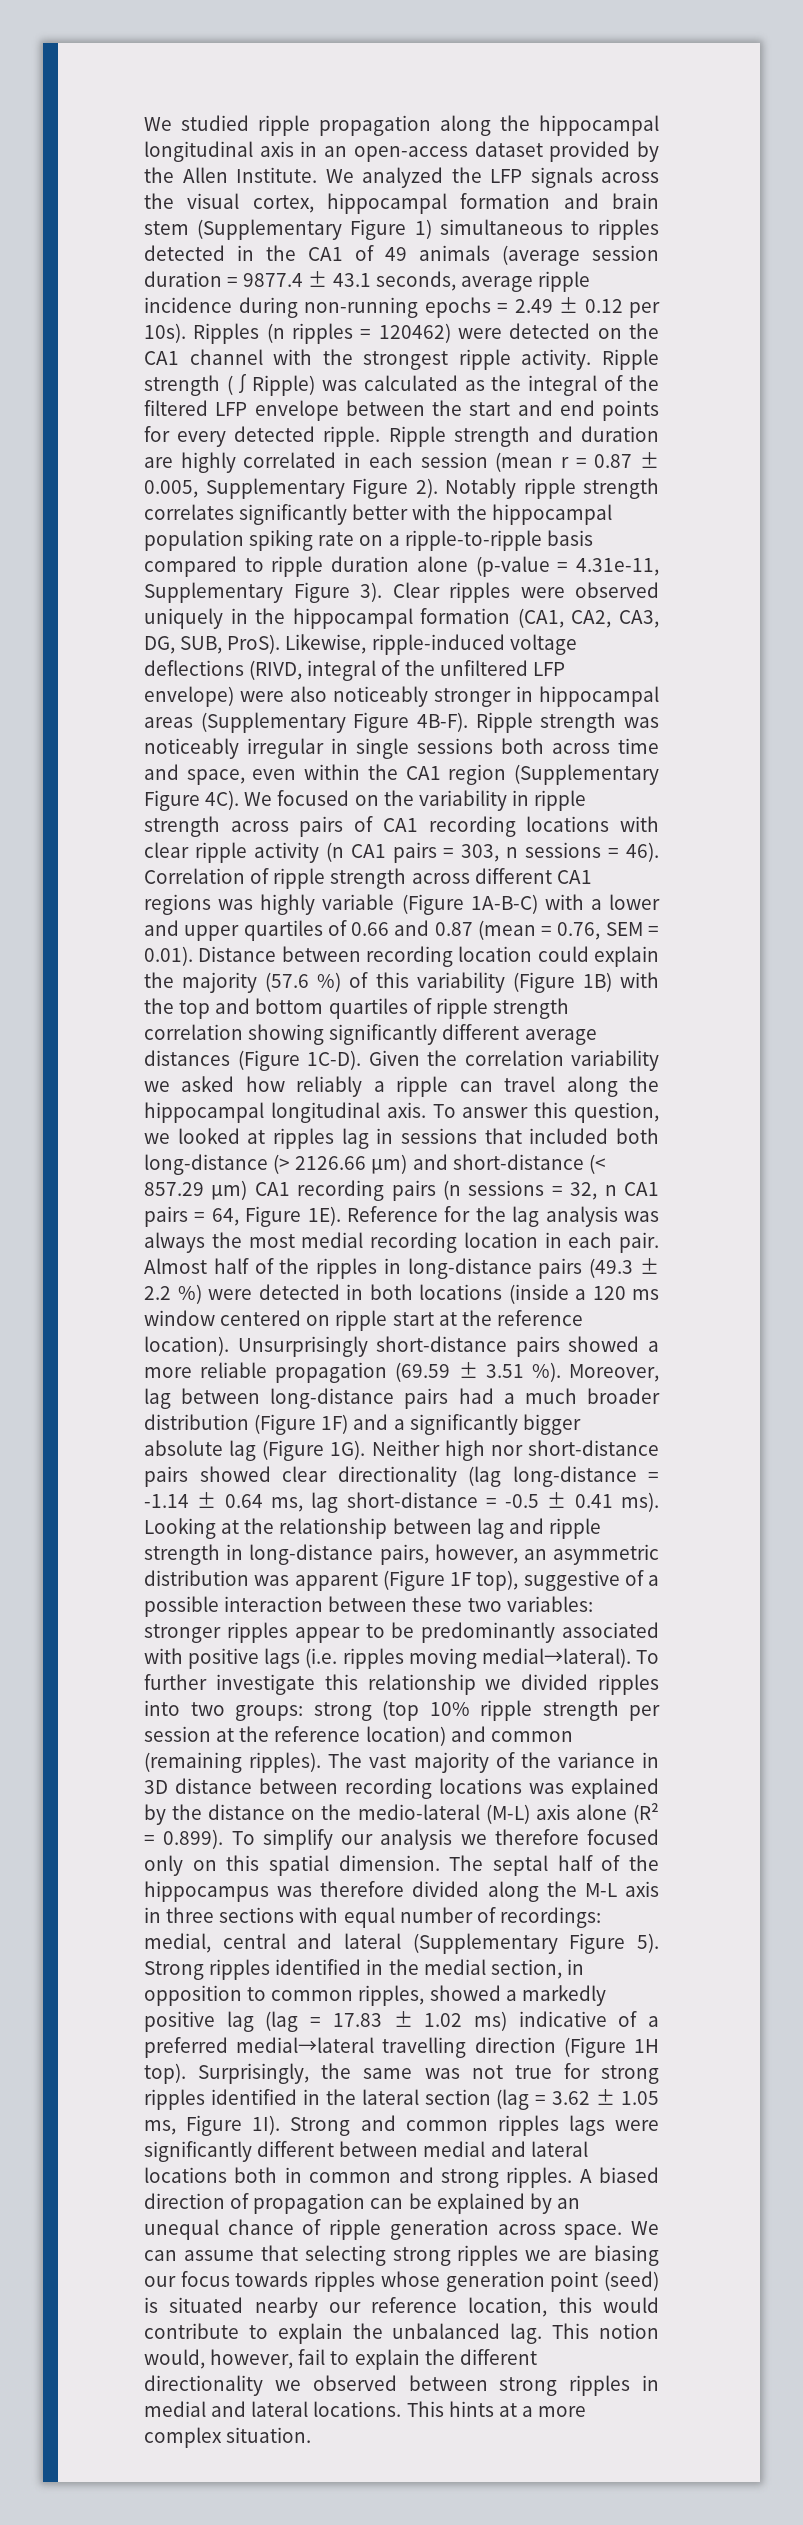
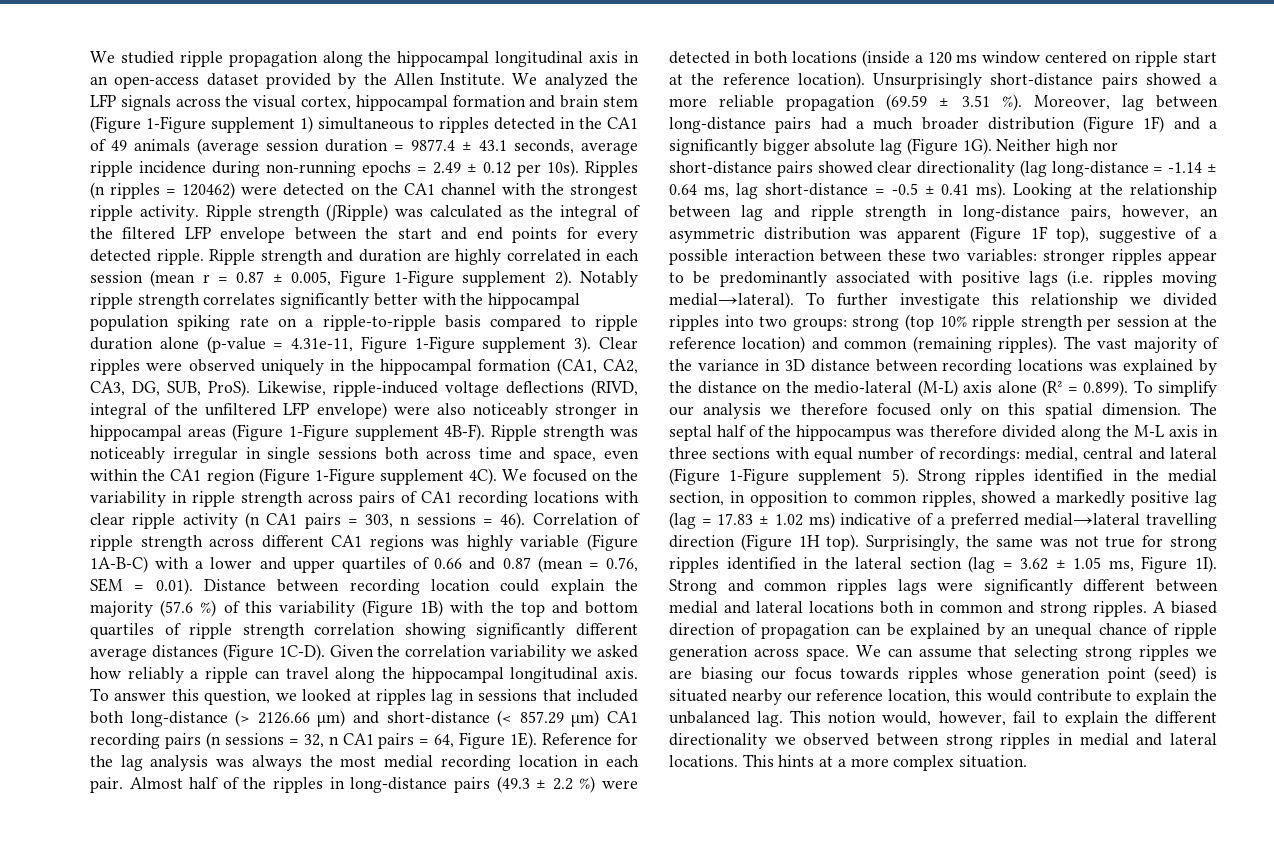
- We analyzed the LFP signals across the visual cortex, hippocampal formation and brain stem (Supplementary Figure 1) simultaneous to ripples detected in the CA1 of 49 animals (average session duration = 9877.4 ± 43.1 seconds, average ripple incidence during non-running epochs = 2.49 ± 0.12 per 10s).
+ We analyzed the LFP signals across the visual cortex, hippocampal formation and brain stem (Figure 1-Figure supplement 1) simultaneous to ripples detected in the CA1 of 49 animals (average session duration = 9877.4 ± 43.1 seconds, average ripple incidence during non-running epochs = 2.49 ± 0.12 per 10s).
- Ripple strength and duration are highly correlated in each session (mean r = 0.87 ± 0.005, Supplementary Figure 2).
+ Ripple strength and duration are highly correlated in each session (mean r = 0.87 ± 0.005, Figure 1-Figure supplement 2).
- Notably ripple strength correlates significantly better with the hippocampal population spiking rate on a ripple-to-ripple basis compared to ripple duration alone (p-value = 4.31e-11, Supplementary Figure 3).
+ Notably ripple strength correlates significantly better with the hippocampal population spiking rate on a ripple-to-ripple basis compared to ripple duration alone (p-value = 4.31e-11, Figure 1-Figure supplement 3).
- Likewise, ripple-induced voltage deflections (RIVD, integral of the unfiltered LFP envelope) were also noticeably stronger in hippocampal areas (Supplementary Figure 4B-F).
+ Likewise, ripple-induced voltage deflections (RIVD, integral of the unfiltered LFP envelope) were also noticeably stronger in hippocampal areas (Figure 1-Figure supplement 4B-F).
- Ripple strength was noticeably irregular in single sessions both across time and space, even within the CA1 region (Supplementary Figure 4C).
+ Ripple strength was noticeably irregular in single sessions both across time and space, even within the CA1 region (Figure 1-Figure supplement 4C).
- The septal half of the hippocampus was therefore divided along the M-L axis in three sections with equal number of recordings: medial, central and lateral (Supplementary Figure 5).
+ The septal half of the hippocampus was therefore divided along the M-L axis in three sections with equal number of recordings: medial, central and lateral (Figure 1-Figure supplement 5).

